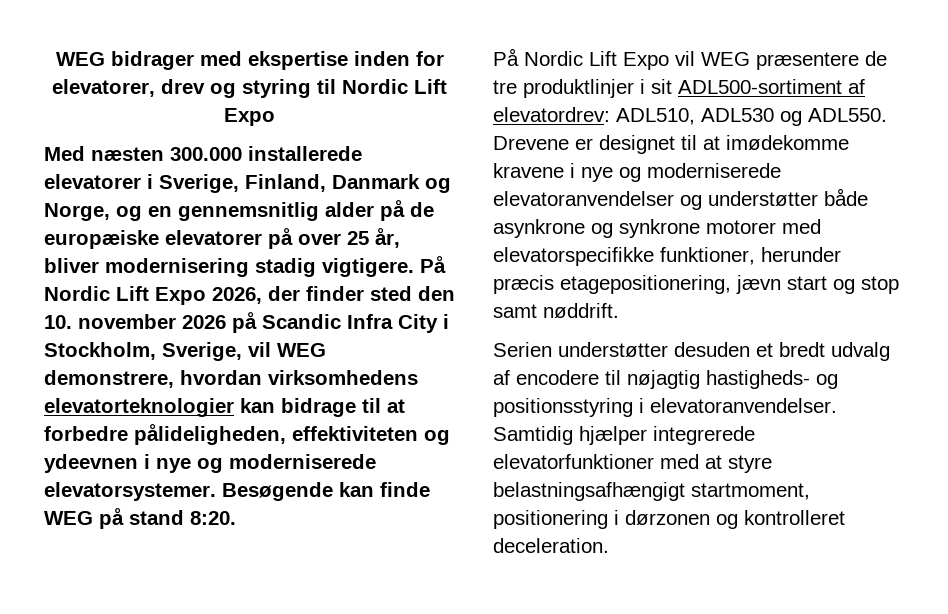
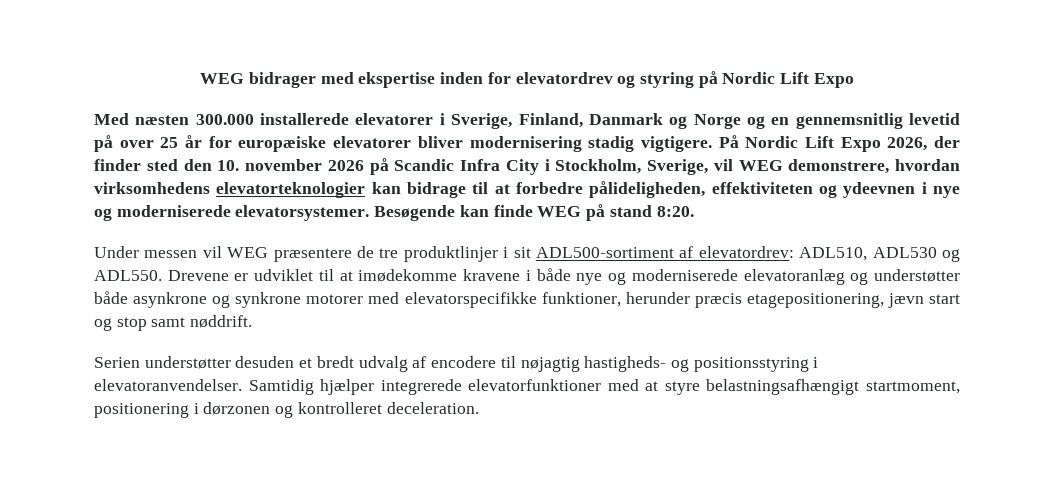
- WEG bidrager med ekspertise inden for elevatorer, drev og styring til Nordic Lift Expo
+ WEG bidrager med ekspertise inden for elevatordrev og styring på Nordic Lift Expo
- Med næsten 300.000 installerede elevatorer i Sverige, Finland, Danmark og Norge, og en gennemsnitlig alder på de europæiske elevatorer på over 25 år, bliver modernisering stadig vigtigere.
+ Med næsten 300.000 installerede elevatorer i Sverige, Finland, Danmark og Norge og en gennemsnitlig levetid på over 25 år for europæiske elevatorer bliver modernisering stadig vigtigere.
- På Nordic Lift Expo vil WEG præsentere de tre produktlinjer i sit ADL500-sortiment af elevatordrev: ADL510, ADL530 og ADL550.
+ Under messen vil WEG præsentere de tre produktlinjer i sit ADL500-sortiment af elevatordrev: ADL510, ADL530 og ADL550.
- Drevene er designet til at imødekomme kravene i nye og moderniserede elevatoranvendelser og understøtter både asynkrone og synkrone motorer med elevatorspecifikke funktioner, herunder præcis etagepositionering, jævn start og stop samt nøddrift.
+ Drevene er udviklet til at imødekomme kravene i både nye og moderniserede elevatoranlæg og understøtter både asynkrone og synkrone motorer med elevatorspecifikke funktioner, herunder præcis etagepositionering, jævn start og stop samt nøddrift.

